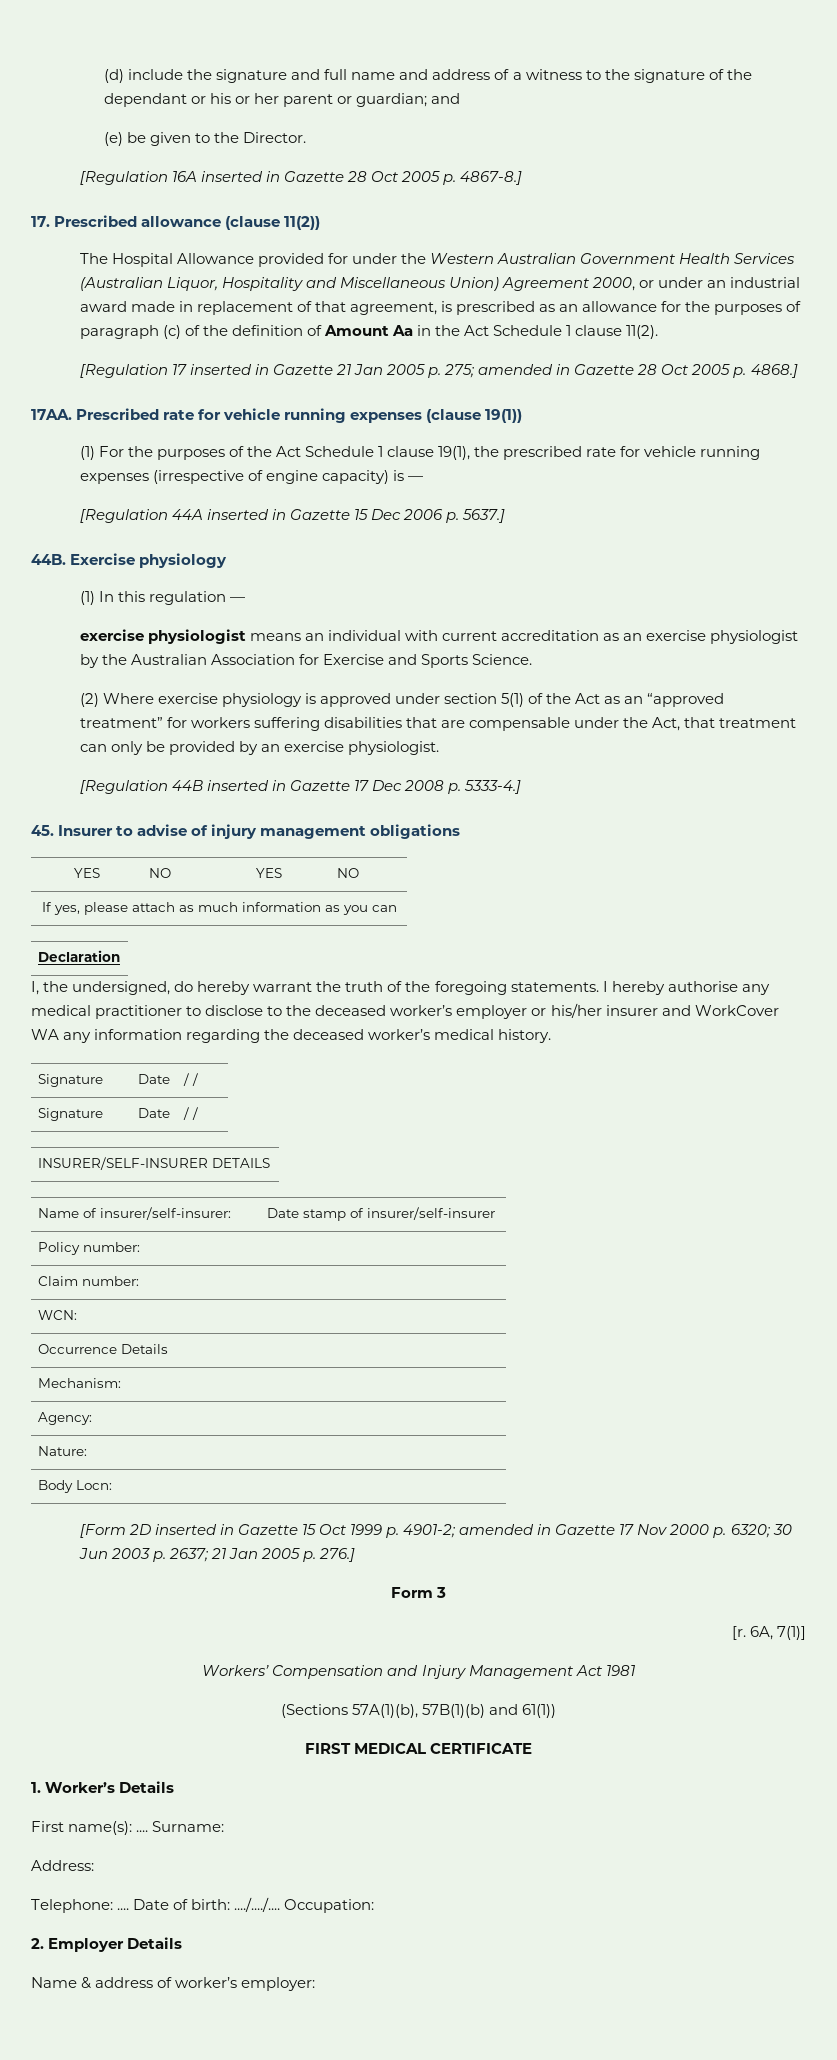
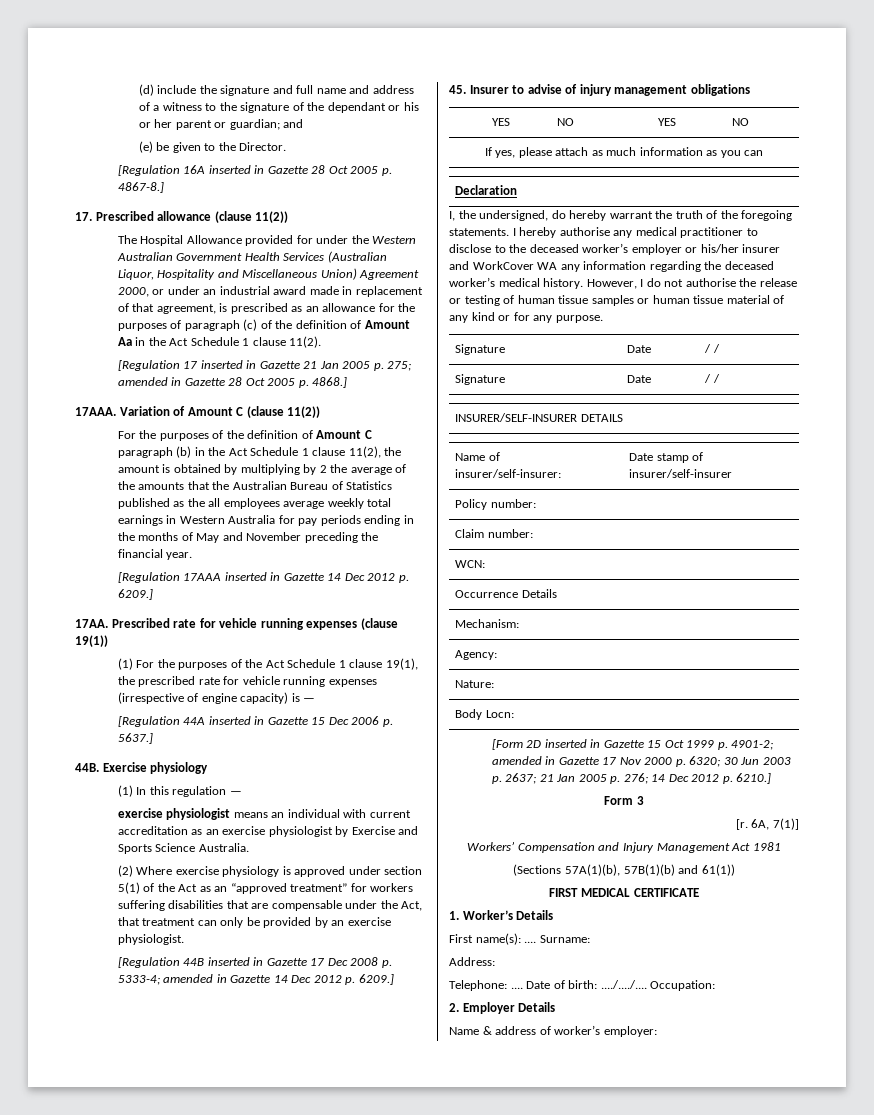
+ 17AAA. Variation of Amount C (clause 11(2))
+ For the purposes of the definition of Amount C paragraph (b) in the Act Schedule 1 clause 11(2), the amount is obtained by multiplying by 2 the average of the amounts that the Australian Bureau of Statistics published as the all employees average weekly total earnings in Western Australia for pay periods ending in the months of May and November preceding the financial year.
+ [Regulation 17AAA inserted in Gazette 14 Dec 2012 p. 6209.]
- exercise physiologist means an individual with current accreditation as an exercise physiologist by the Australian Association for Exercise and Sports Science.
+ exercise physiologist means an individual with current accreditation as an exercise physiologist by Exercise and Sports Science Australia.
- [Regulation 44B inserted in Gazette 17 Dec 2008 p. 5333-4.]
+ [Regulation 44B inserted in Gazette 17 Dec 2008 p. 5333-4; amended in Gazette 14 Dec 2012 p. 6209.]
+ However, I do not authorise the release or testing of human tissue samples or human tissue material of any kind or for any purpose.
- [Form 2D inserted in Gazette 15 Oct 1999 p. 4901-2; amended in Gazette 17 Nov 2000 p. 6320; 30 Jun 2003 p. 2637; 21 Jan 2005 p. 276.]
+ [Form 2D inserted in Gazette 15 Oct 1999 p. 4901-2; amended in Gazette 17 Nov 2000 p. 6320; 30 Jun 2003 p. 2637; 21 Jan 2005 p. 276; 14 Dec 2012 p. 6210.]

